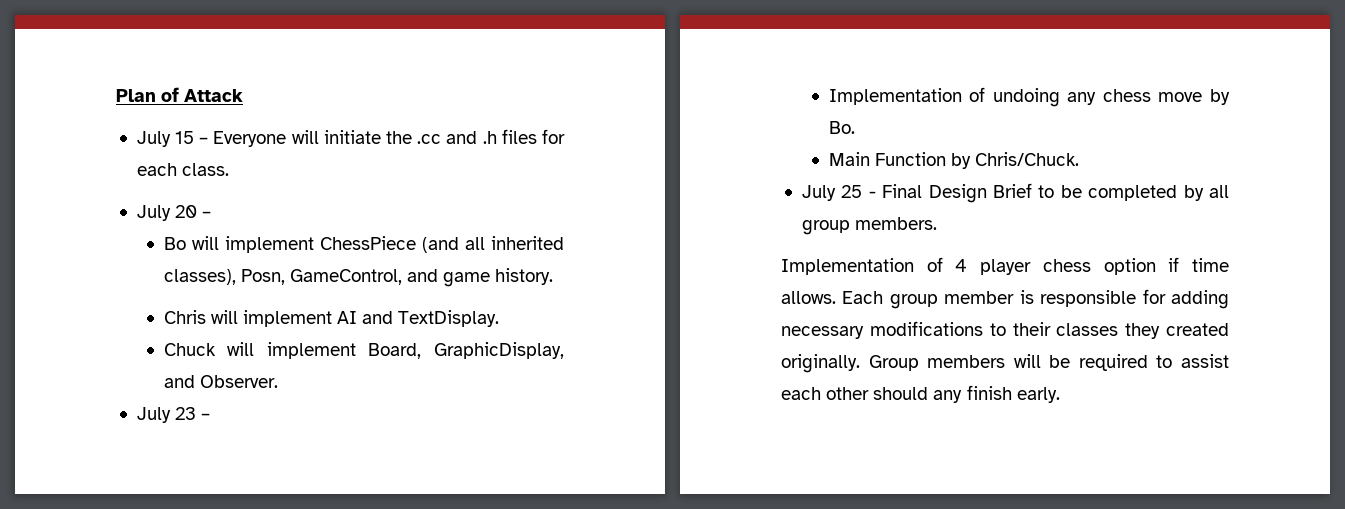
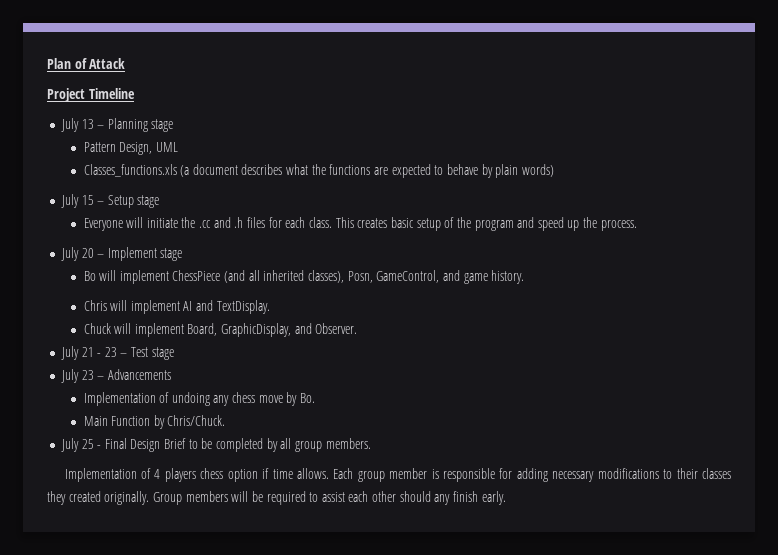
+ Project Timeline
+ July 13 – Planning stage
+ Pattern Design, UML
+ Classes_functions.xls (a document describes what the functions are expected to behave by plain words)
- July 15 – Everyone will initiate the .cc and .h files for each class.
+ July 15 – Setup stage
+ Everyone will initiate the .cc and .h files for each class. This creates basic setup of the program and speed up the process.
- July 20 –
+ July 20 – Implement stage
- July 23 –
+ July 21 - 23 – Test stage
+ July 23 – Advancements
- Implementation of 4 player chess option if time allows.
+ Implementation of 4 players chess option if time allows.

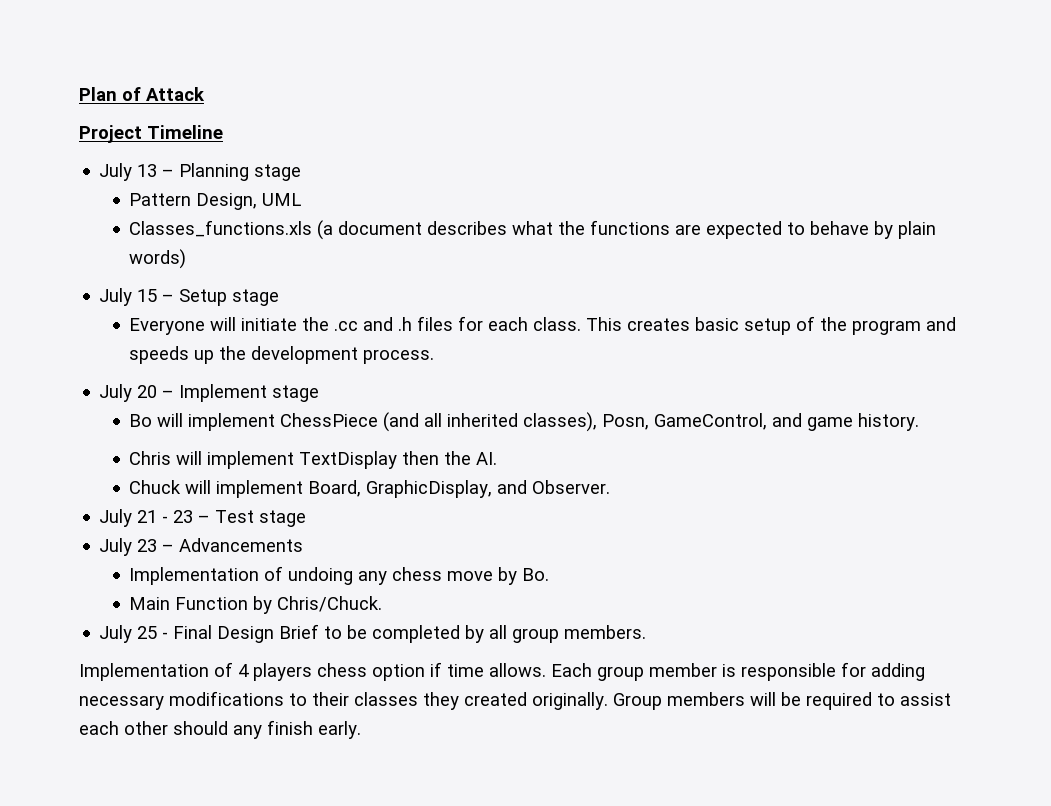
- This creates basic setup of the program and speed up the process.
+ This creates basic setup of the program and speeds up the development process.
- Chris will implement AI and TextDisplay.
+ Chris will implement TextDisplay then the AI.

